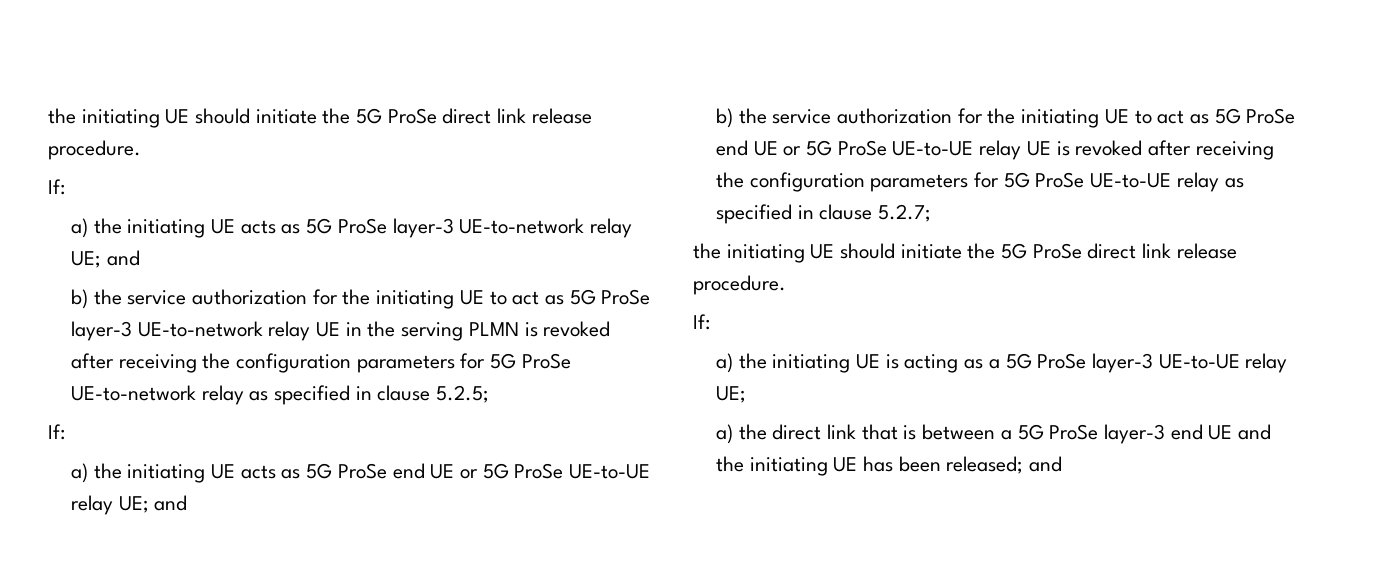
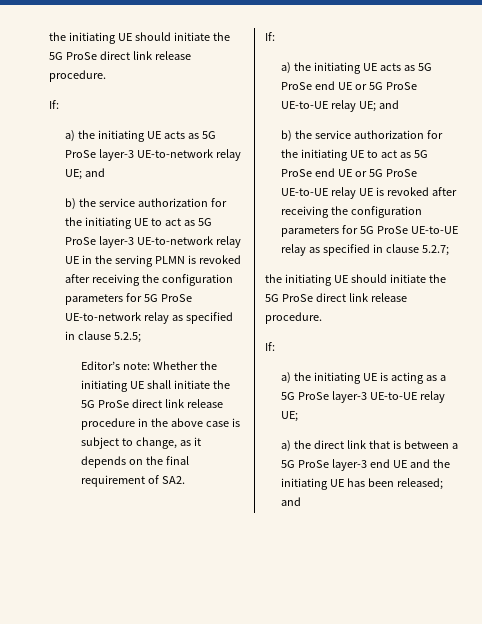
+ Editor’s note: Whether the initiating UE shall initiate the 5G ProSe direct link release procedure in the above case is subject to change, as it depends on the final requirement of SA2.

